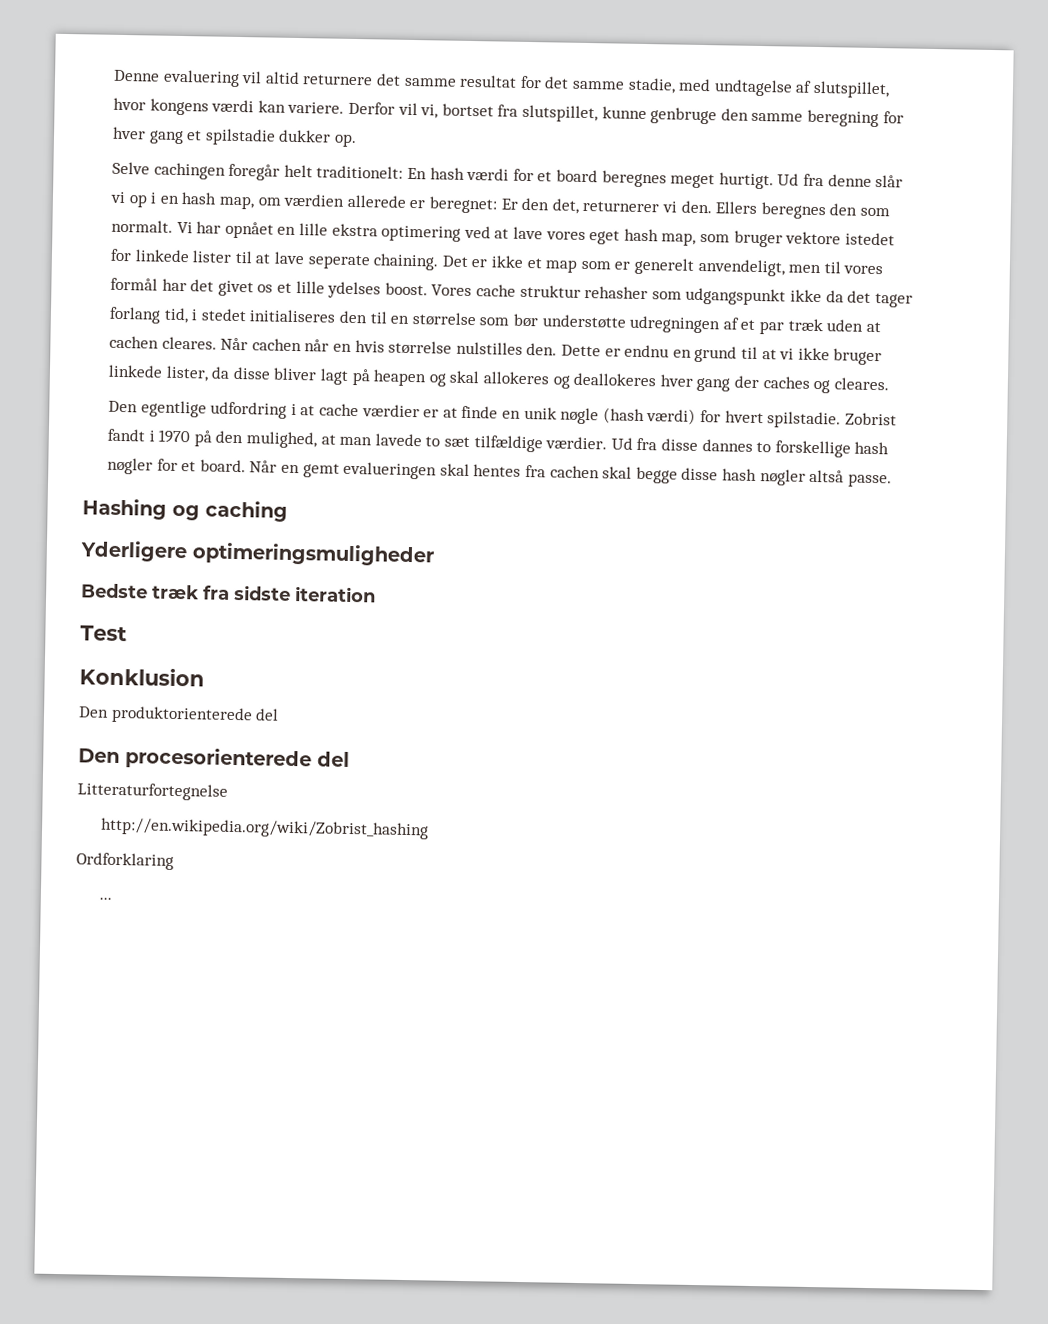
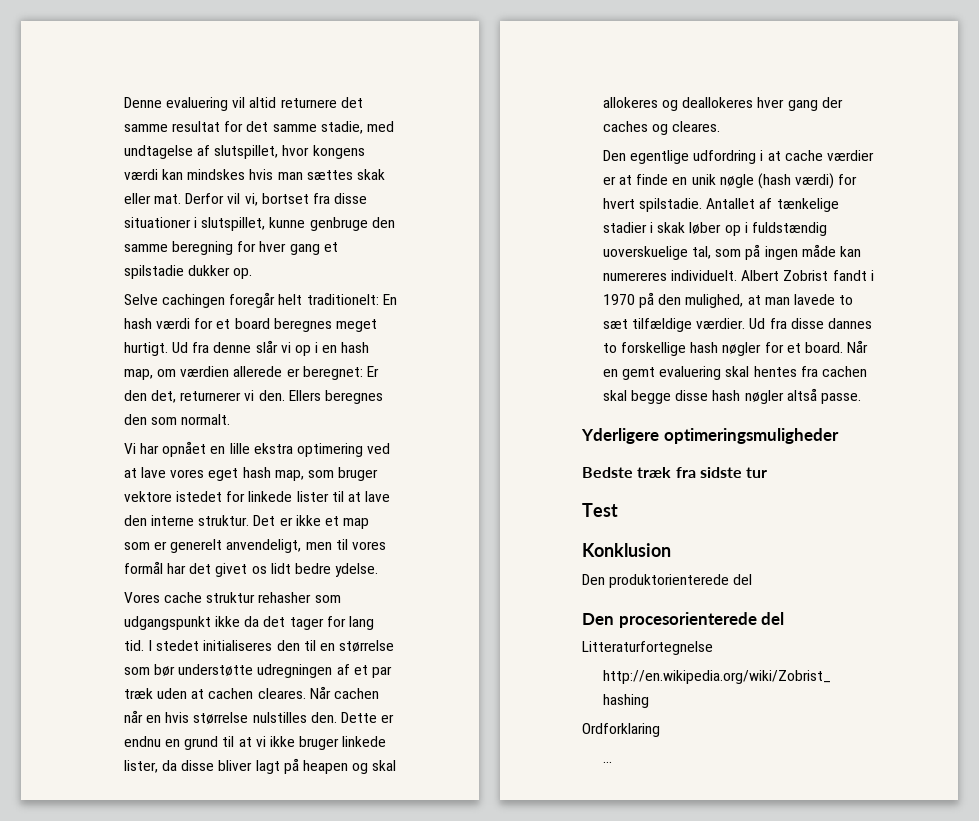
- Denne evaluering vil altid returnere det samme resultat for det samme stadie, med undtagelse af slutspillet, hvor kongens værdi kan variere.
+ Denne evaluering vil altid returnere det samme resultat for det samme stadie, med undtagelse af slutspillet, hvor kongens værdi kan mindskes hvis man sættes skak eller mat.
- Derfor vil vi, bortset fra slutspillet, kunne genbruge den samme beregning for hver gang et spilstadie dukker op.
+ Derfor vil vi, bortset fra disse situationer i slutspillet, kunne genbruge den samme beregning for hver gang et spilstadie dukker op.
- Ellers beregnes den som normalt. Vi har opnået en lille ekstra optimering ved at lave vores eget hash map, som bruger vektore istedet for linkede lister til at lave seperate chaining.
+ Ellers beregnes den som normalt.
+ Vi har opnået en lille ekstra optimering ved at lave vores eget hash map, som bruger vektore istedet for linkede lister til at lave den interne struktur.
- Det er ikke et map som er generelt anvendeligt, men til vores formål har det givet os et lille ydelses boost. Vores cache struktur rehasher som udgangspunkt ikke da det tager forlang tid, i stedet initialiseres den til en størrelse som bør understøtte udregningen af et par træk uden at cachen cleares.
+ Det er ikke et map som er generelt anvendeligt, men til vores formål har det givet os lidt bedre ydelse.
+ Vores cache struktur rehasher som udgangspunkt ikke da det tager for lang tid. I stedet initialiseres den til en størrelse som bør understøtte udregningen af et par træk uden at cachen cleares.
- Zobrist fandt i 1970 på den mulighed, at man lavede to sæt tilfældige værdier.
+ Antallet af tænkelige stadier i skak løber op i fuldstændig uoverskuelige tal, som på ingen måde kan numereres individuelt. Albert Zobrist fandt i 1970 på den mulighed, at man lavede to sæt tilfældige værdier.
- Når en gemt evalueringen skal hentes fra cachen skal begge disse hash nøgler altså passe.
+ Når en gemt evaluering skal hentes fra cachen skal begge disse hash nøgler altså passe.
- Hashing og caching
- Bedste træk fra sidste iteration
+ Bedste træk fra sidste tur

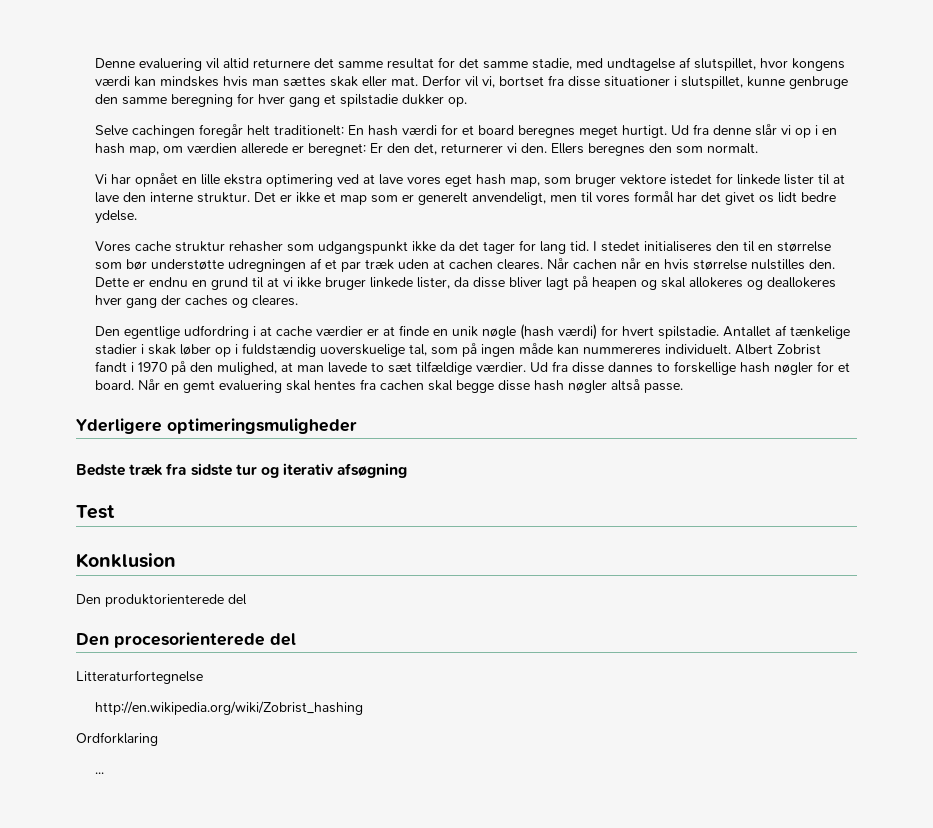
- Antallet af tænkelige stadier i skak løber op i fuldstændig uoverskuelige tal, som på ingen måde kan numereres individuelt.
+ Antallet af tænkelige stadier i skak løber op i fuldstændig uoverskuelige tal, som på ingen måde kan nummereres individuelt.
- Bedste træk fra sidste tur
+ Bedste træk fra sidste tur og iterativ afsøgning

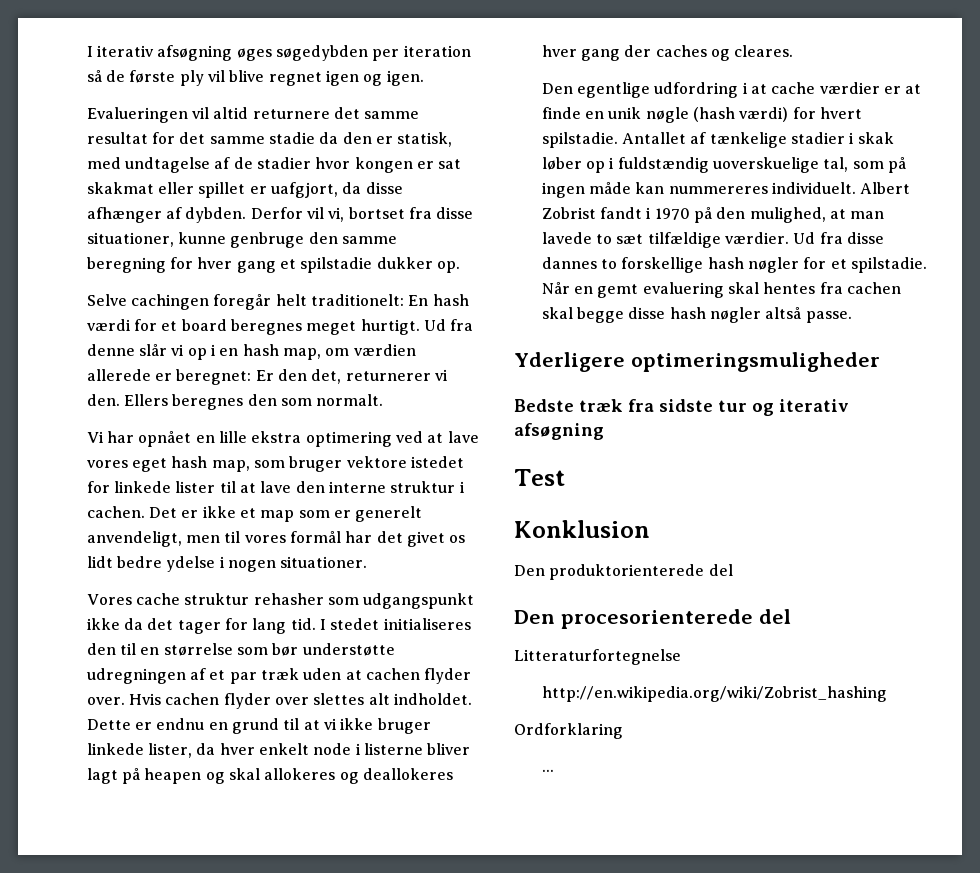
- Denne evaluering vil altid returnere det samme resultat for det samme stadie, med undtagelse af slutspillet, hvor kongens værdi kan mindskes hvis man sættes skak eller mat.
+ I iterativ afsøgning øges søgedybden per iteration så de første ply vil blive regnet igen og igen.
+ Evalueringen vil altid returnere det samme resultat for det samme stadie da den er statisk, med undtagelse af de stadier hvor kongen er sat skakmat eller spillet er uafgjort, da disse afhænger af dybden.
- Derfor vil vi, bortset fra disse situationer i slutspillet, kunne genbruge den samme beregning for hver gang et spilstadie dukker op.
+ Derfor vil vi, bortset fra disse situationer, kunne genbruge den samme beregning for hver gang et spilstadie dukker op.
- Vi har opnået en lille ekstra optimering ved at lave vores eget hash map, som bruger vektore istedet for linkede lister til at lave den interne struktur.
+ Vi har opnået en lille ekstra optimering ved at lave vores eget hash map, som bruger vektore istedet for linkede lister til at lave den interne struktur i cachen.
- Det er ikke et map som er generelt anvendeligt, men til vores formål har det givet os lidt bedre ydelse.
+ Det er ikke et map som er generelt anvendeligt, men til vores formål har det givet os lidt bedre ydelse i nogen situationer.
- I stedet initialiseres den til en størrelse som bør understøtte udregningen af et par træk uden at cachen cleares. Når cachen når en hvis størrelse nulstilles den.
+ I stedet initialiseres den til en størrelse som bør understøtte udregningen af et par træk uden at cachen flyder over. Hvis cachen flyder over slettes alt indholdet.
- Dette er endnu en grund til at vi ikke bruger linkede lister, da disse bliver lagt på heapen og skal allokeres og deallokeres hver gang der caches og cleares.
+ Dette er endnu en grund til at vi ikke bruger linkede lister, da hver enkelt node i listerne bliver lagt på heapen og skal allokeres og deallokeres hver gang der caches og cleares.
- Ud fra disse dannes to forskellige hash nøgler for et board.
+ Ud fra disse dannes to forskellige hash nøgler for et spilstadie.

